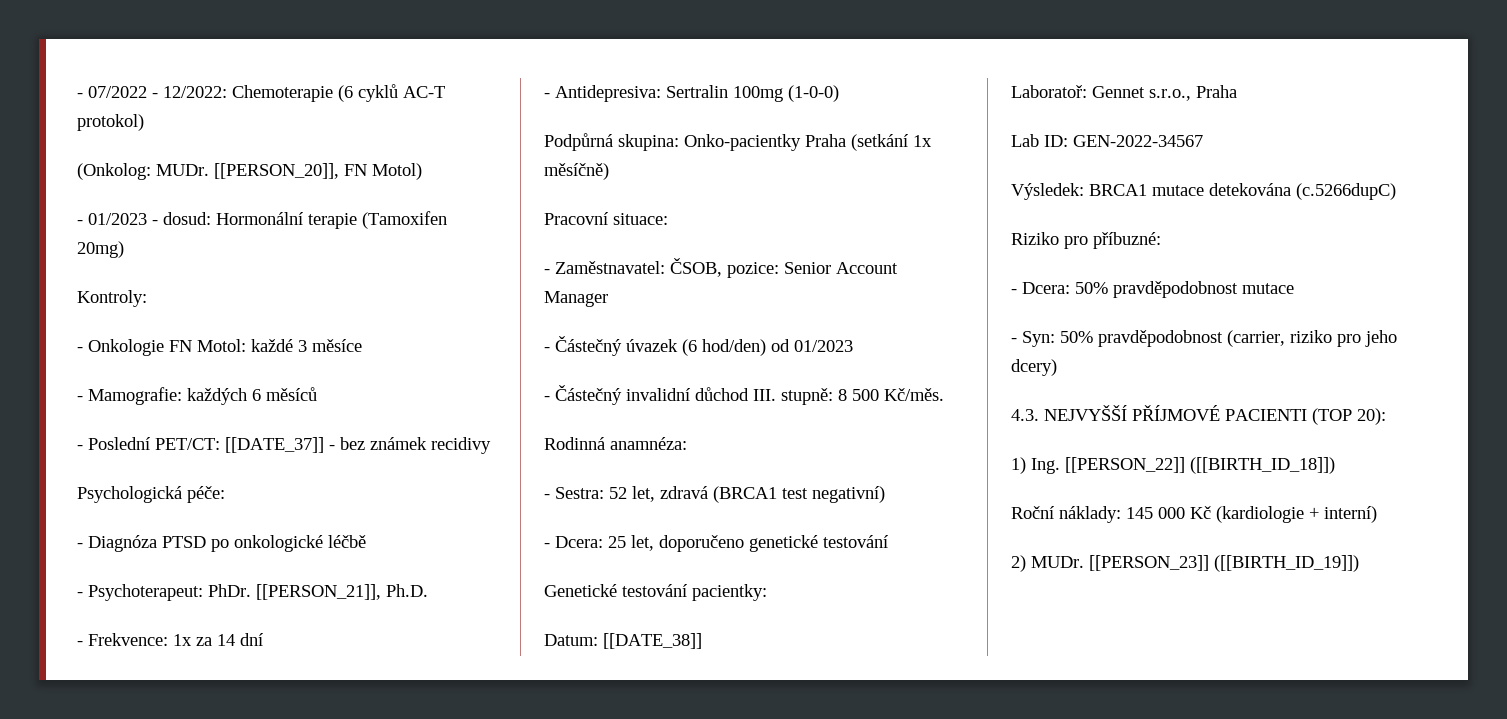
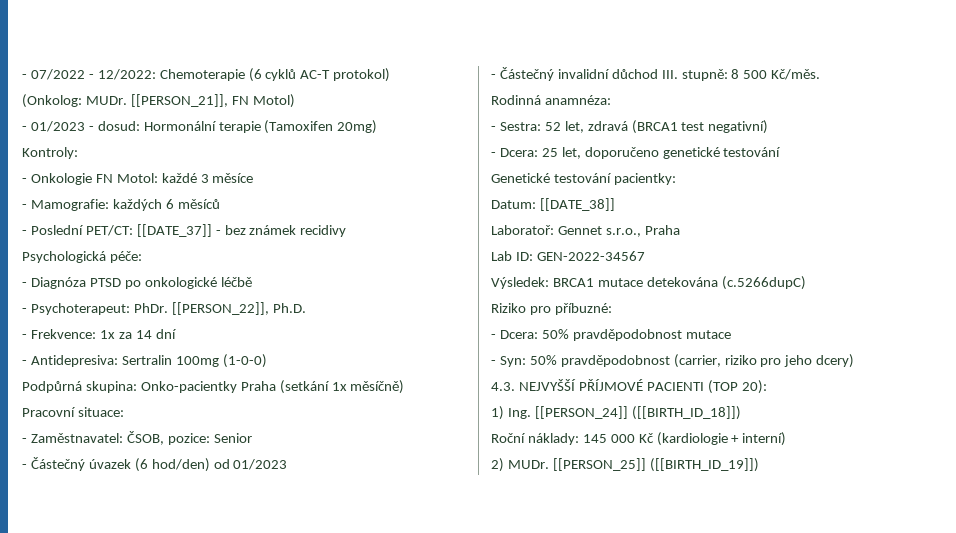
- [[PERSON_20]], FN Motol)
+ [[PERSON_21]], FN Motol)
- [[PERSON_21]], Ph.D.
+ [[PERSON_22]], Ph.D.
- - Zaměstnavatel: ČSOB, pozice: Senior Account Manager
+ - Zaměstnavatel: ČSOB, pozice: Senior
- 1) Ing. [[PERSON_22]] ([[BIRTH_ID_18]])
+ 1) Ing. [[PERSON_24]] ([[BIRTH_ID_18]])
- [[PERSON_23]] ([[BIRTH_ID_19]])
+ [[PERSON_25]] ([[BIRTH_ID_19]])

